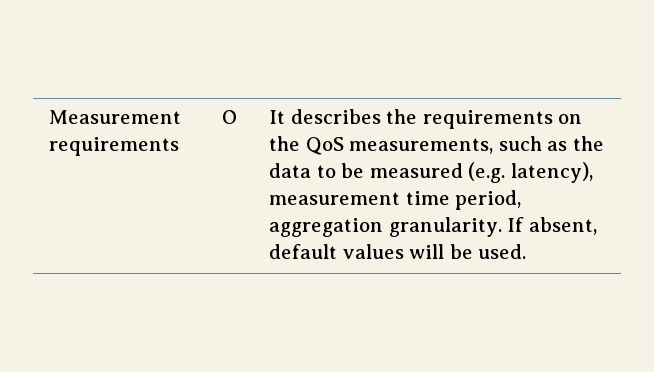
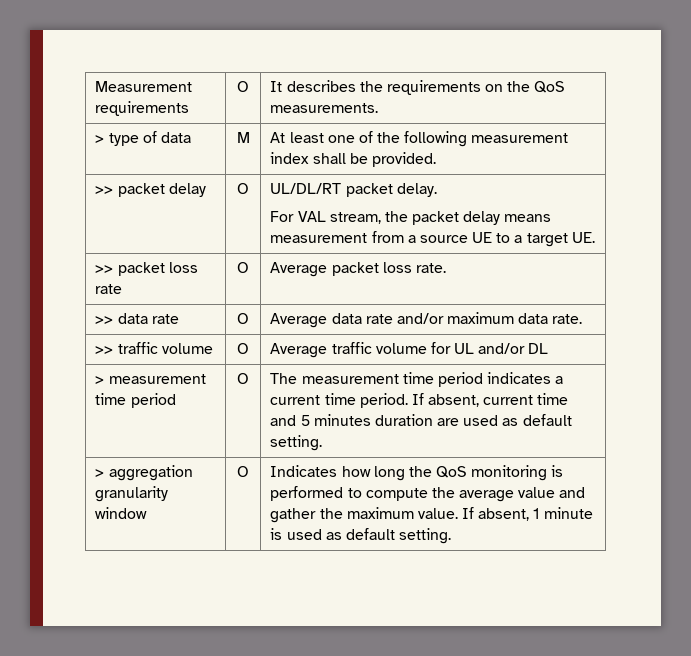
- Measurement requirements | O | It describes the requirements on the QoS measurements, such as the data to be measured (e.g. latency), measurement time period, aggregation granularity. If absent, default values will be used.
+ Measurement requirements | O | It describes the requirements on the QoS measurements.
+ > type of data | M | At least one of the following measurement index shall be provided.
+ >> packet delay | O | UL/DL/RT packet delay.
+ For VAL stream, the packet delay means measurement from a source UE to a target UE.
+ >> packet loss rate | O | Average packet loss rate.
+ >> data rate | O | Average data rate and/or maximum data rate.
+ >> traffic volume | O | Average traffic volume for UL and/or DL
+ > measurement time period | O | The measurement time period indicates a current time period. If absent, current time and 5 minutes duration are used as default setting.
+ > aggregation granularity window | O | Indicates how long the QoS monitoring is performed to compute the average value and gather the maximum value. If absent, 1 minute is used as default setting.

